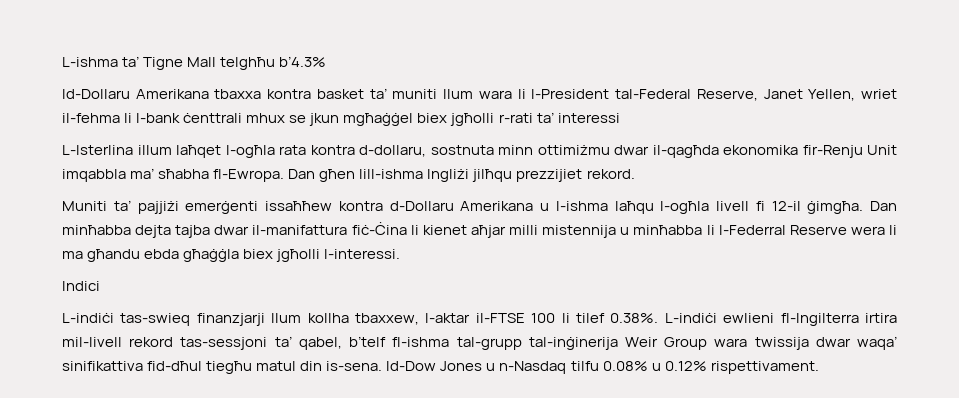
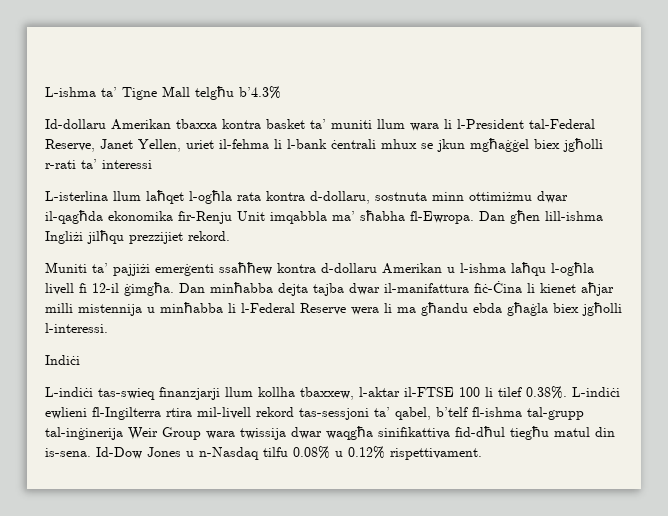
- L-ishma ta’ Tigne Mall telghħu b’4.3%
+ L-ishma ta’ Tigne Mall telgħu b’4.3%
- Id-Dollaru Amerikana tbaxxa kontra basket ta’ muniti llum wara li l-President tal-Federal Reserve, Janet Yellen, wriet il-fehma li l-bank ċenttrali mhux se jkun mgħaġġel biex jgħolli r-rati ta’ interessi
+ Id-dollaru Amerikan tbaxxa kontra basket ta’ muniti llum wara li l-President tal-Federal Reserve, Janet Yellen, uriet il-fehma li l-bank ċentrali mhux se jkun mgħaġġel biex jgħolli r-rati ta’ interessi
- L-Isterlina illum laħqet l-ogħla rata kontra d-dollaru, sostnuta minn ottimiżmu dwar il-qagħda ekonomika fir-Renju Unit imqabbla ma’ sħabha fl-Ewropa.
+ L-isterlina llum laħqet l-ogħla rata kontra d-dollaru, sostnuta minn ottimiżmu dwar il-qagħda ekonomika fir-Renju Unit imqabbla ma’ sħabha fl-Ewropa.
- Muniti ta’ pajjiżi emerġenti issaħħew kontra d-Dollaru Amerikana u l-ishma laħqu l-ogħla livell fi 12-il ġimgħa.
+ Muniti ta’ pajjiżi emerġenti ssaħħew kontra d-dollaru Amerikan u l-ishma laħqu l-ogħla livell fi 12-il ġimgħa.
- Dan minħabba dejta tajba dwar il-manifattura fiċ-Ċina li kienet aħjar milli mistennija u minħabba li l-Federral Reserve wera li ma għandu ebda għaġġla biex jgħolli l-interessi.
+ Dan minħabba dejta tajba dwar il-manifattura fiċ-Ċina li kienet aħjar milli mistennija u minħabba li l-Federal Reserve wera li ma għandu ebda għaġla biex jgħolli l-interessi.
- Indici
+ Indiċi
- L-indiċi tas-swieq finanzjarji llum kollha tbaxxew, l-aktar il-FTSE 100 li tilef 0.38%. L-indiċi ewlieni fl-Ingilterra irtira mil-livell rekord tas-sessjoni ta’ qabel, b’telf fl-ishma tal-grupp tal-inġinerija Weir Group wara twissija dwar waqa’ sinifikattiva fid-dħul tiegħu matul din is-sena.
+ L-indiċi tas-swieq finanzjarji llum kollha tbaxxew, l-aktar il-FTSE 100 li tilef 0.38%. L-indiċi ewlieni fl-Ingilterra rtira mil-livell rekord tas-sessjoni ta’ qabel, b’telf fl-ishma tal-grupp tal-inġinerija Weir Group wara twissija dwar waqgħa sinifikattiva fid-dħul tiegħu matul din is-sena.

